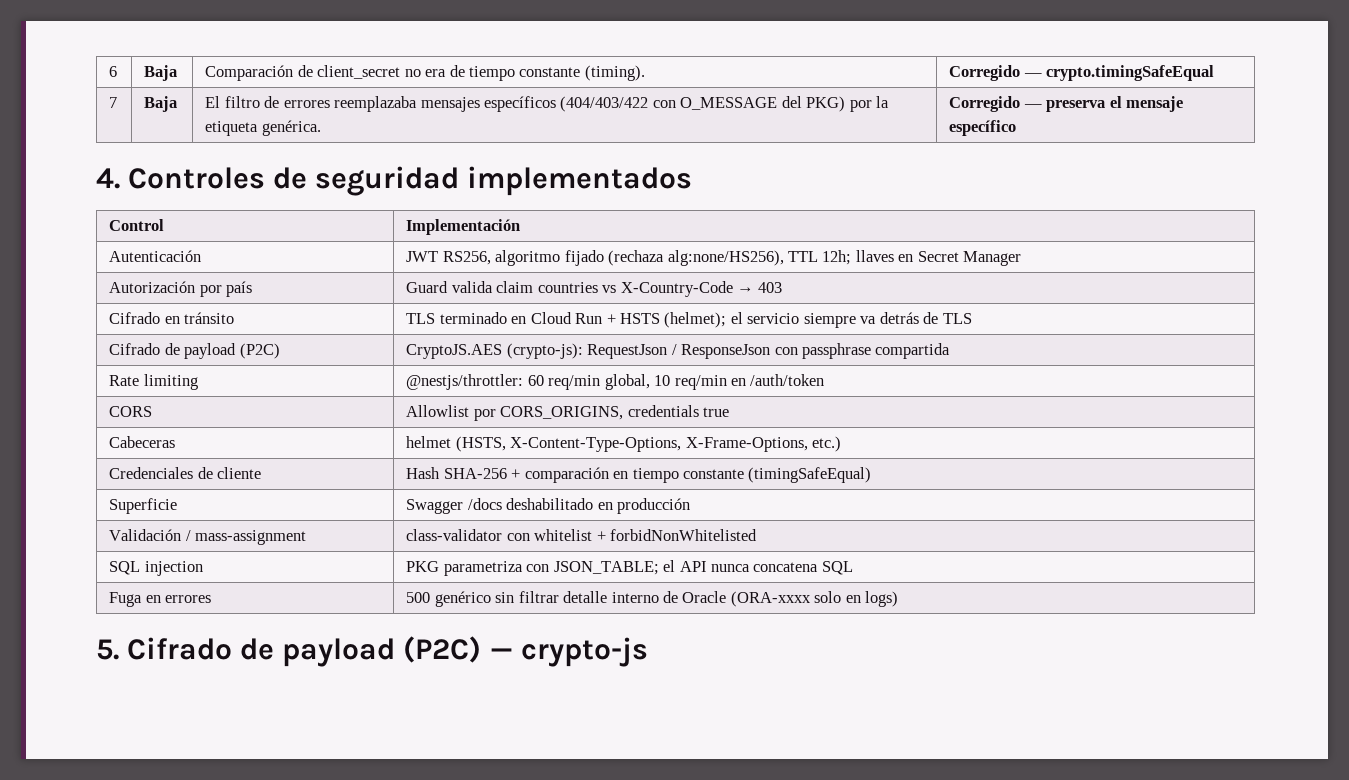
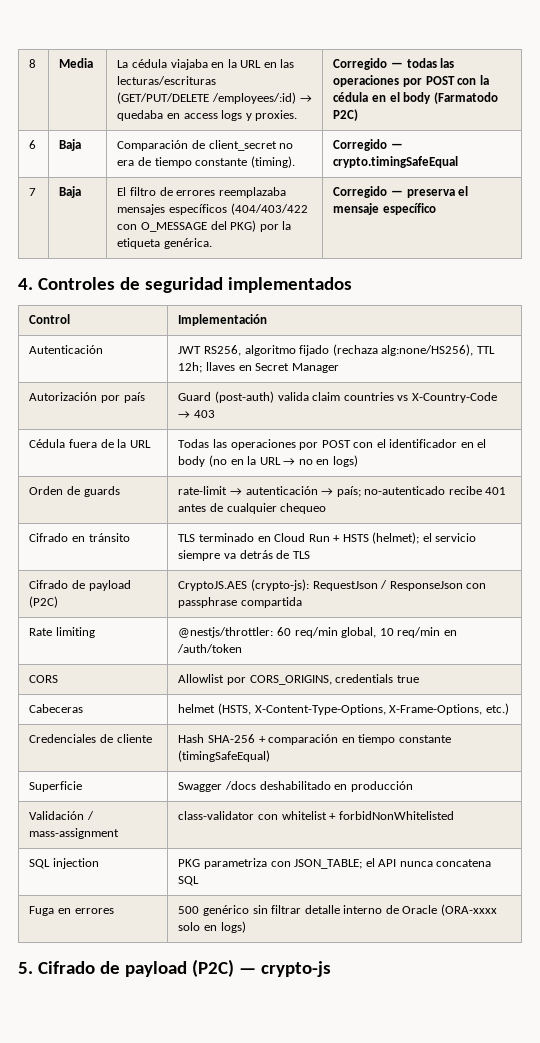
+ 8 | Media | La cédula viajaba en la URL en las lecturas/escrituras (GET/PUT/DELETE /employees/:id) → quedaba en access logs y proxies. | Corregido — todas las operaciones por POST con la cédula en el body (Farmatodo P2C)
- Autorización por país | Guard valida claim countries vs X-Country-Code → 403
+ Autorización por país | Guard (post-auth) valida claim countries vs X-Country-Code → 403
+ Cédula fuera de la URL | Todas las operaciones por POST con el identificador en el body (no en la URL → no en logs)
+ Orden de guards | rate-limit → autenticación → país; no-autenticado recibe 401 antes de cualquier chequeo

